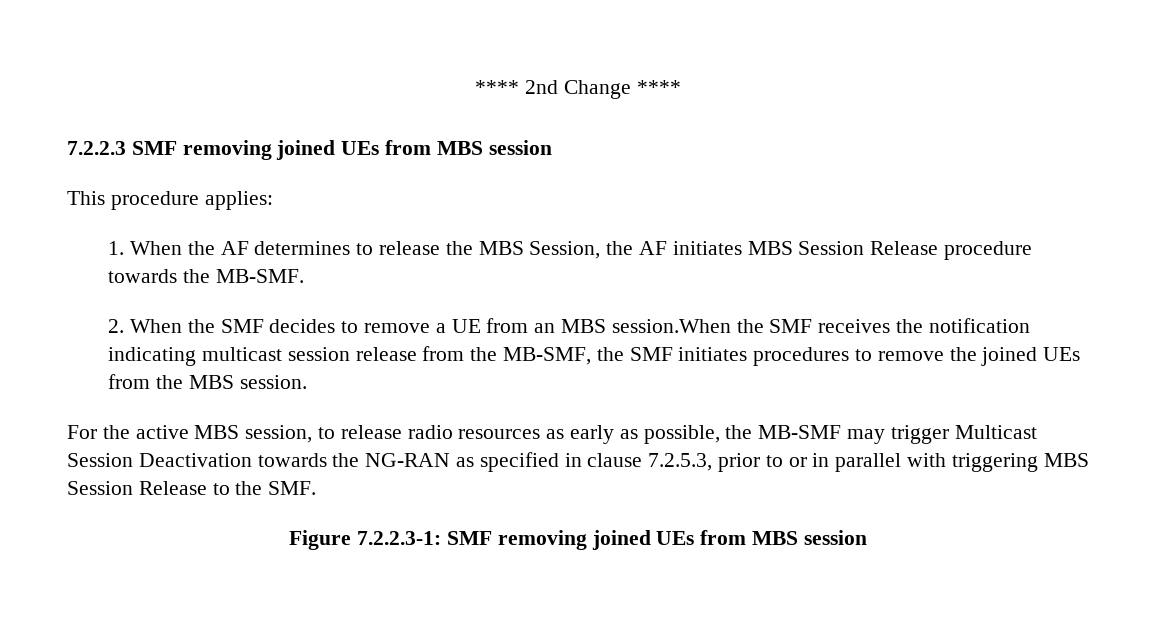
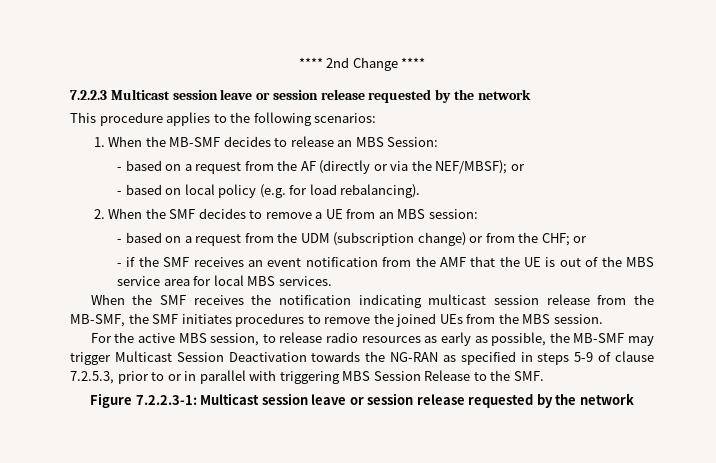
- 7.2.2.3 SMF removing joined UEs from MBS session
- This procedure applies:
- 1. When the AF determines to release the MBS Session, the AF initiates MBS Session Release procedure towards the MB-SMF.
+ 7.2.2.3 Multicast session leave or session release requested by the network
+ This procedure applies to the following scenarios:
+ 1. When the MB-SMF decides to release an MBS Session:
+ - based on a request from the AF (directly or via the NEF/MBSF); or
+ - based on local policy (e.g. for load rebalancing).
- 2. When the SMF decides to remove a UE from an MBS session.When the SMF receives the notification indicating multicast session release from the MB-SMF, the SMF initiates procedures to remove the joined UEs from the MBS session.
+ 2. When the SMF decides to remove a UE from an MBS session:
+ - based on a request from the UDM (subscription change) or from the CHF; or
+ - if the SMF receives an event notification from the AMF that the UE is out of the MBS service area for local MBS services.
+ When the SMF receives the notification indicating multicast session release from the MB-SMF, the SMF initiates procedures to remove the joined UEs from the MBS session.
- For the active MBS session, to release radio resources as early as possible, the MB-SMF may trigger Multicast Session Deactivation towards the NG-RAN as specified in clause 7.2.5.3, prior to or in parallel with triggering MBS Session Release to the SMF.
+ For the active MBS session, to release radio resources as early as possible, the MB-SMF may trigger Multicast Session Deactivation towards the NG-RAN as specified in steps 5-9 of clause 7.2.5.3, prior to or in parallel with triggering MBS Session Release to the SMF.
- Figure 7.2.2.3-1: SMF removing joined UEs from MBS session
+ Figure 7.2.2.3-1: Multicast session leave or session release requested by the network

